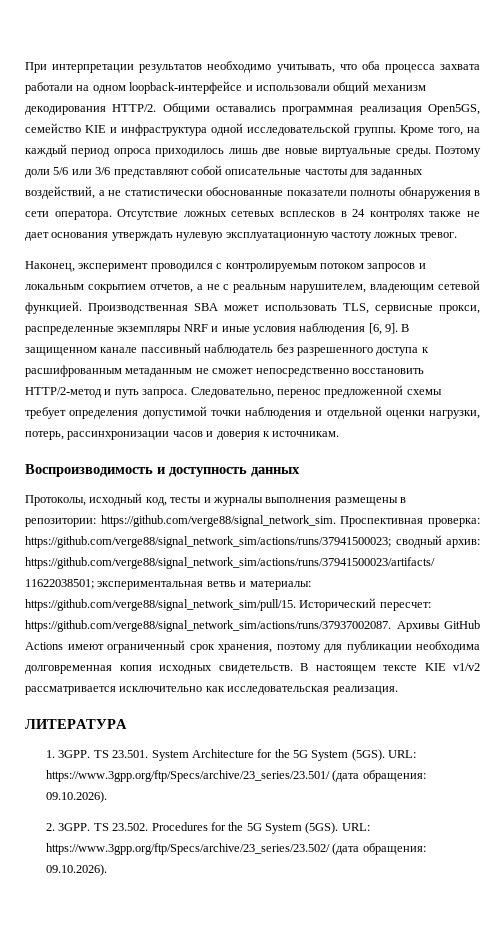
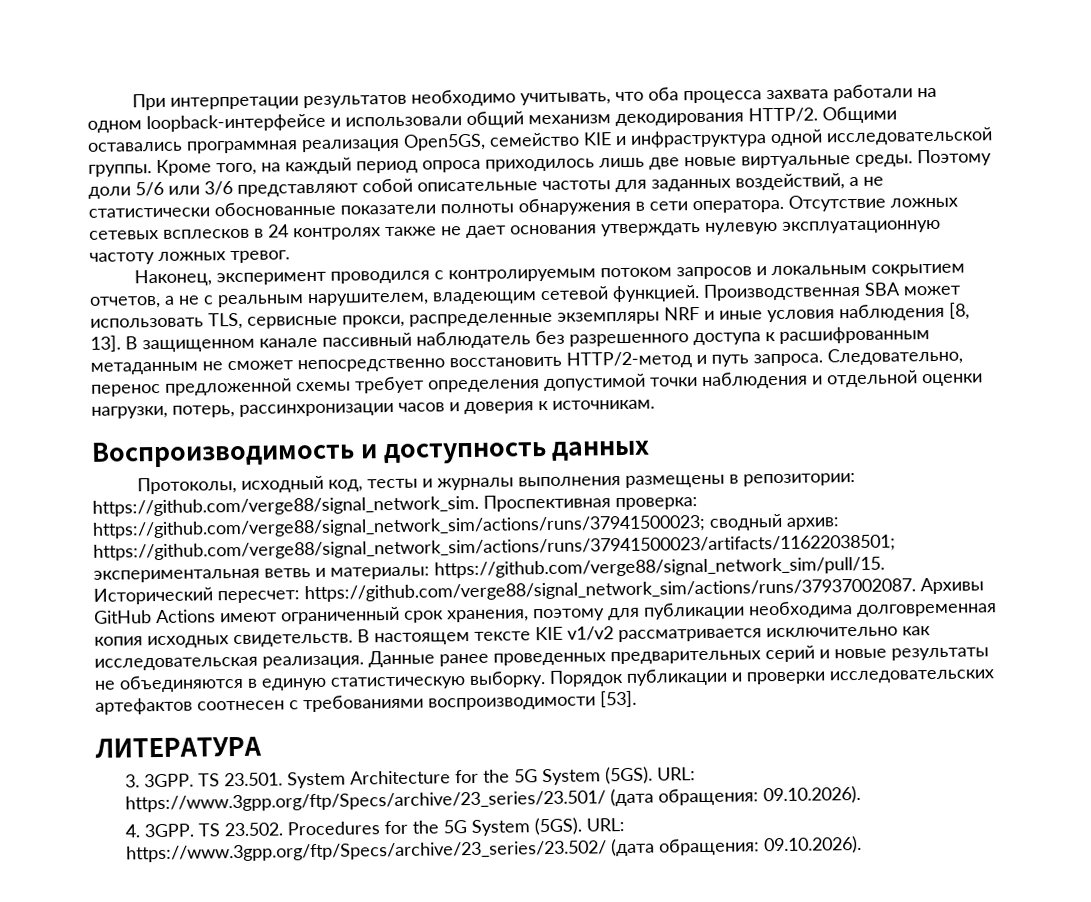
- Производственная SBA может использовать TLS, сервисные прокси, распределенные экземпляры NRF и иные условия наблюдения [6, 9].
+ Производственная SBA может использовать TLS, сервисные прокси, распределенные экземпляры NRF и иные условия наблюдения [8, 13].
+ Данные ранее проведенных предварительных серий и новые результаты не объединяются в единую статистическую выборку. Порядок публикации и проверки исследовательских артефактов соотнесен с требованиями воспроизводимости [53].
- 1. 3GPP.
+ 3. 3GPP.
- 2. 3GPP.
+ 4. 3GPP.

